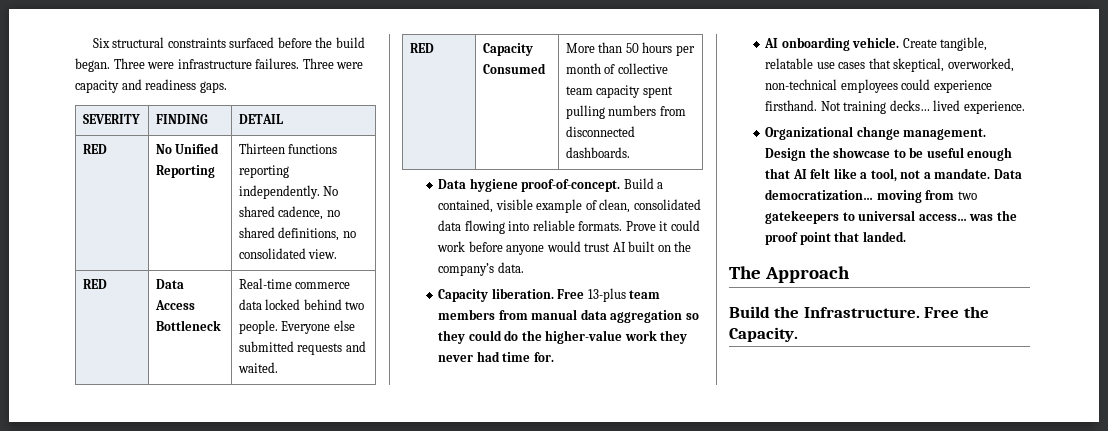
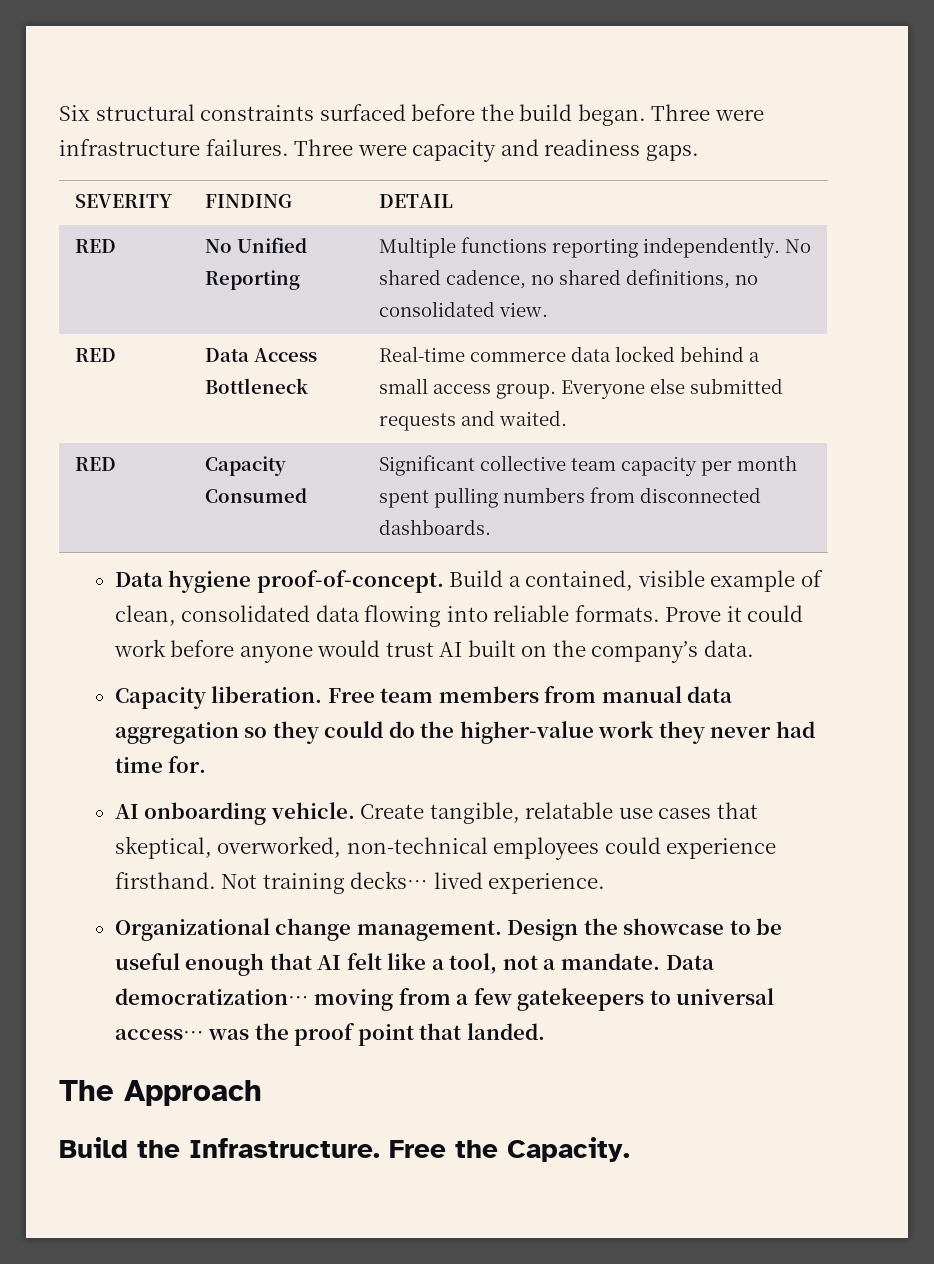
- RED | No Unified Reporting | Thirteen functions reporting independently. No shared cadence, no shared definitions, no consolidated view.
+ RED | No Unified Reporting | Multiple functions reporting independently. No shared cadence, no shared definitions, no consolidated view.
- RED | Data Access Bottleneck | Real-time commerce data locked behind two people. Everyone else submitted requests and waited.
+ RED | Data Access Bottleneck | Real-time commerce data locked behind a small access group. Everyone else submitted requests and waited.
- RED | Capacity Consumed | More than 50 hours per month of collective team capacity spent pulling numbers from disconnected dashboards.
+ RED | Capacity Consumed | Significant collective team capacity per month spent pulling numbers from disconnected dashboards.
- Free 13-plus team members from manual data aggregation so they could do the higher-value work they never had time for.
+ Free team members from manual data aggregation so they could do the higher-value work they never had time for.
- Data democratization… moving from two gatekeepers to universal access… was the proof point that landed.
+ Data democratization… moving from a few gatekeepers to universal access… was the proof point that landed.

